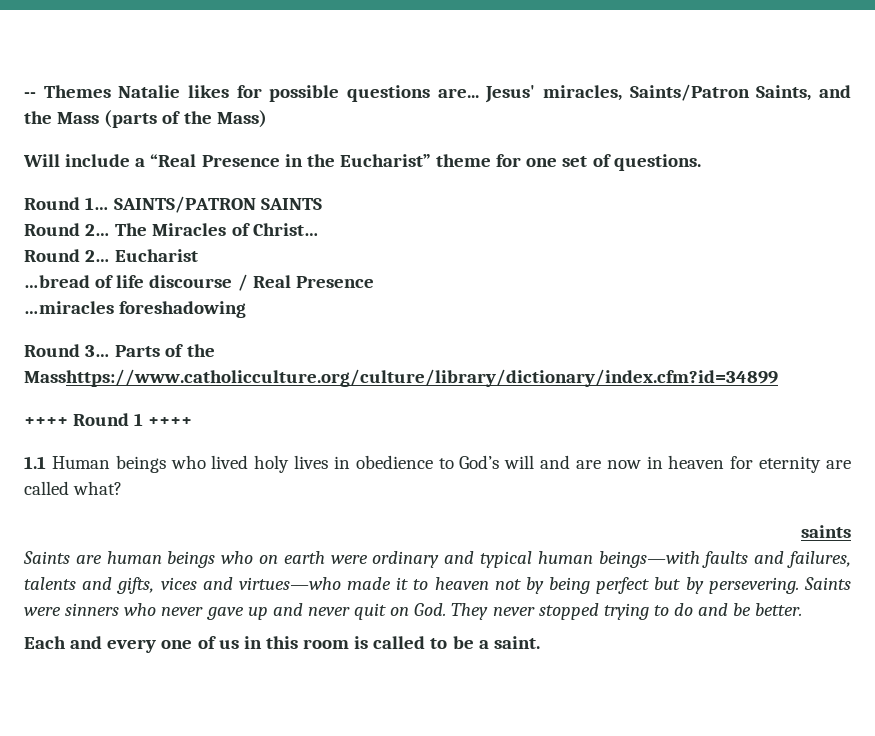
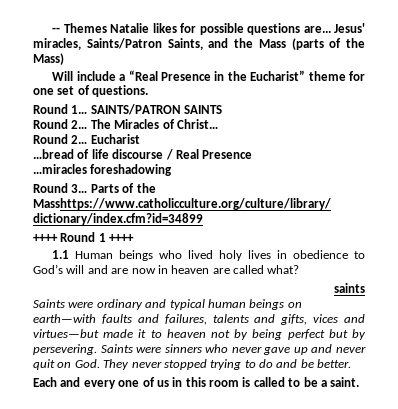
- 1.1 Human beings who lived holy lives in obedience to God’s will and are now in heaven for eternity are called what?
+ 1.1 Human beings who lived holy lives in obedience to God’s will and are now in heaven are called what?
- Saints are human beings who on earth were ordinary and typical human beings—with faults and failures, talents and gifts, vices and virtues—who made it to heaven not by being perfect but by persevering.
+ Saints were ordinary and typical human beings on earth—with faults and failures, talents and gifts, vices and virtues—but made it to heaven not by being perfect but by persevering.

